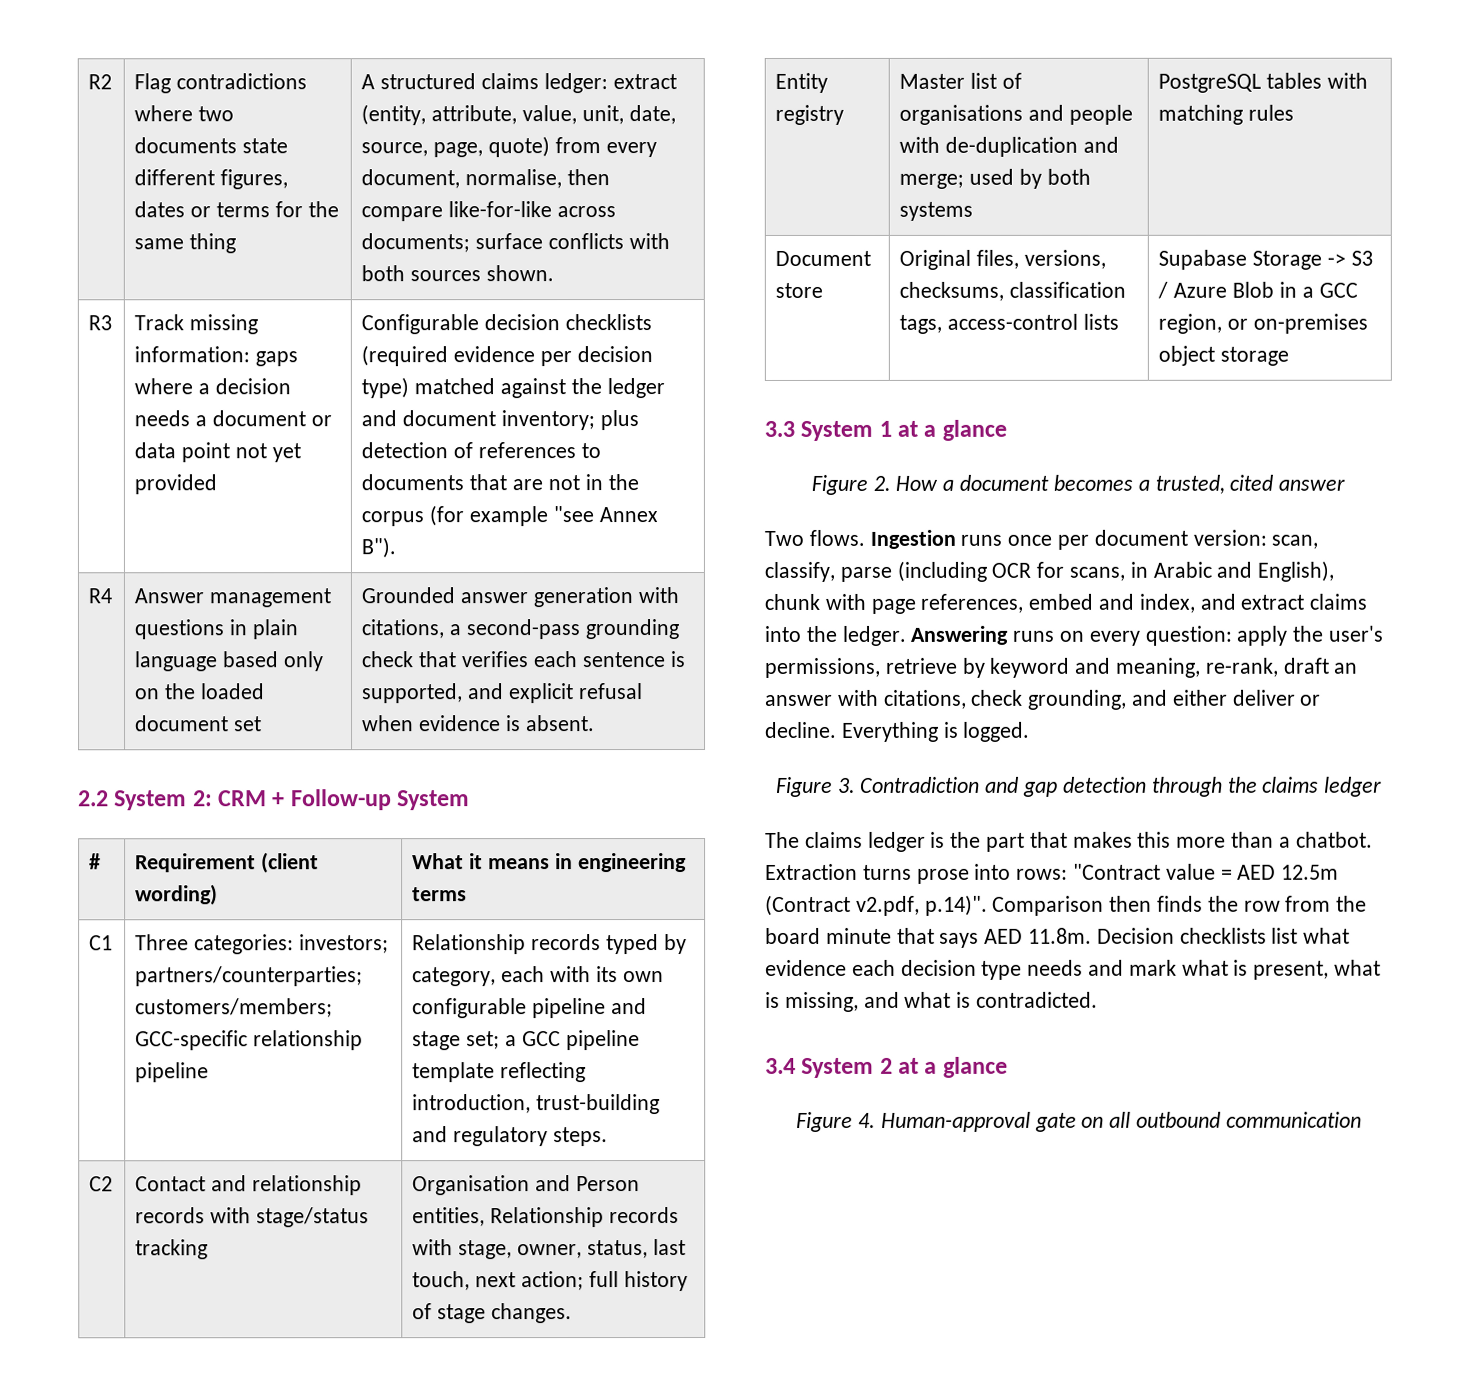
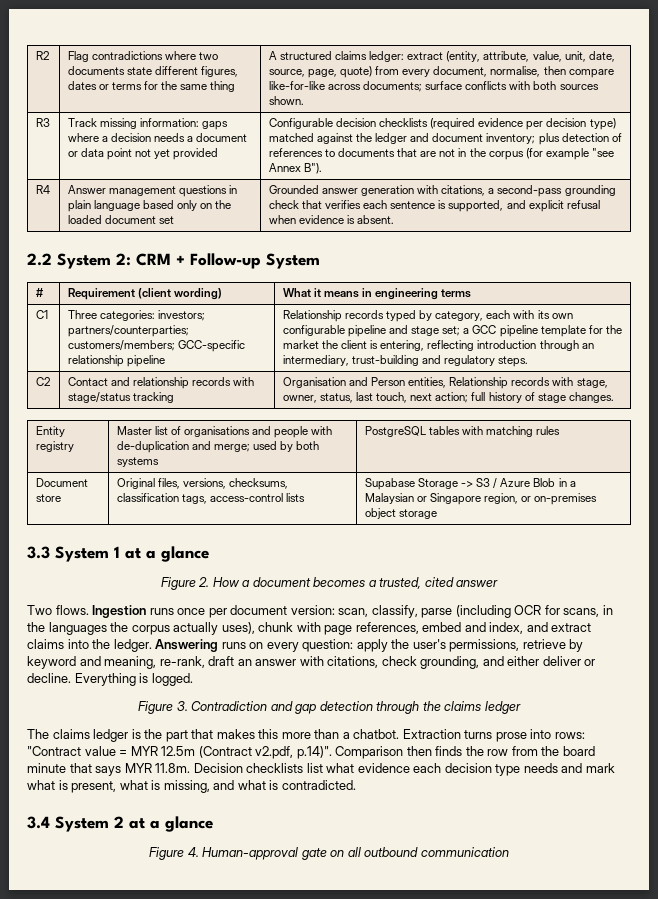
- Relationship records typed by category, each with its own configurable pipeline and stage set; a GCC pipeline template reflecting introduction, trust-building and regulatory steps.
+ Relationship records typed by category, each with its own configurable pipeline and stage set; a GCC pipeline template for the market the client is entering, reflecting introduction through an intermediary, trust-building and regulatory steps.
- Document store | Original files, versions, checksums, classification tags, access-control lists | Supabase Storage -> S3 / Azure Blob in a GCC region, or on-premises object storage
+ Document store | Original files, versions, checksums, classification tags, access-control lists | Supabase Storage -> S3 / Azure Blob in a Malaysian or Singapore region, or on-premises object storage
- Ingestion runs once per document version: scan, classify, parse (including OCR for scans, in Arabic and English), chunk with page references, embed and index, and extract claims into the ledger.
+ Ingestion runs once per document version: scan, classify, parse (including OCR for scans, in the languages the corpus actually uses), chunk with page references, embed and index, and extract claims into the ledger.
- Extraction turns prose into rows: "Contract value = AED 12.5m (Contract v2.pdf, p.14)". Comparison then finds the row from the board minute that says AED 11.8m. Decision checklists list what evidence each decision type needs and mark what is present, what is missing, and what is contradicted.
+ Extraction turns prose into rows: "Contract value = MYR 12.5m (Contract v2.pdf, p.14)". Comparison then finds the row from the board minute that says MYR 11.8m. Decision checklists list what evidence each decision type needs and mark what is present, what is missing, and what is contradicted.

